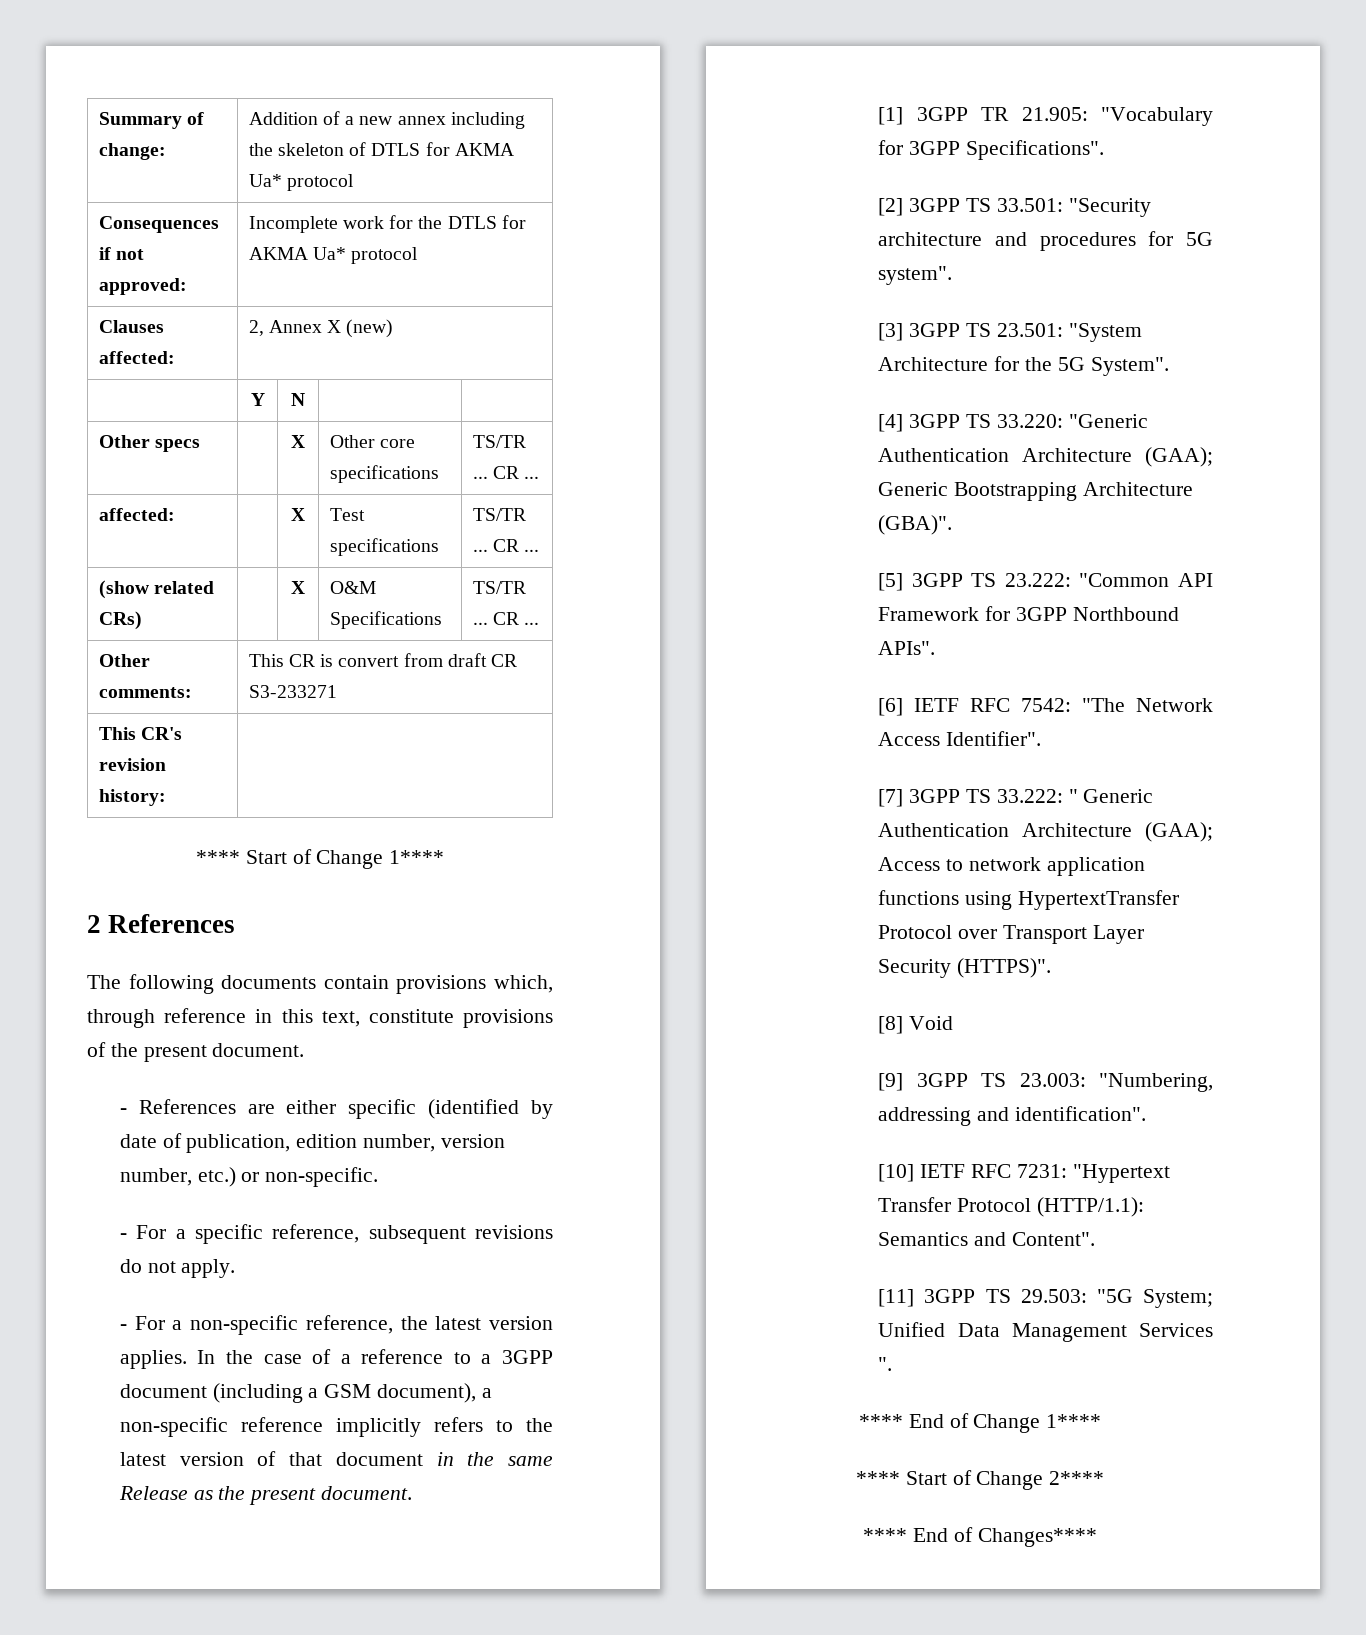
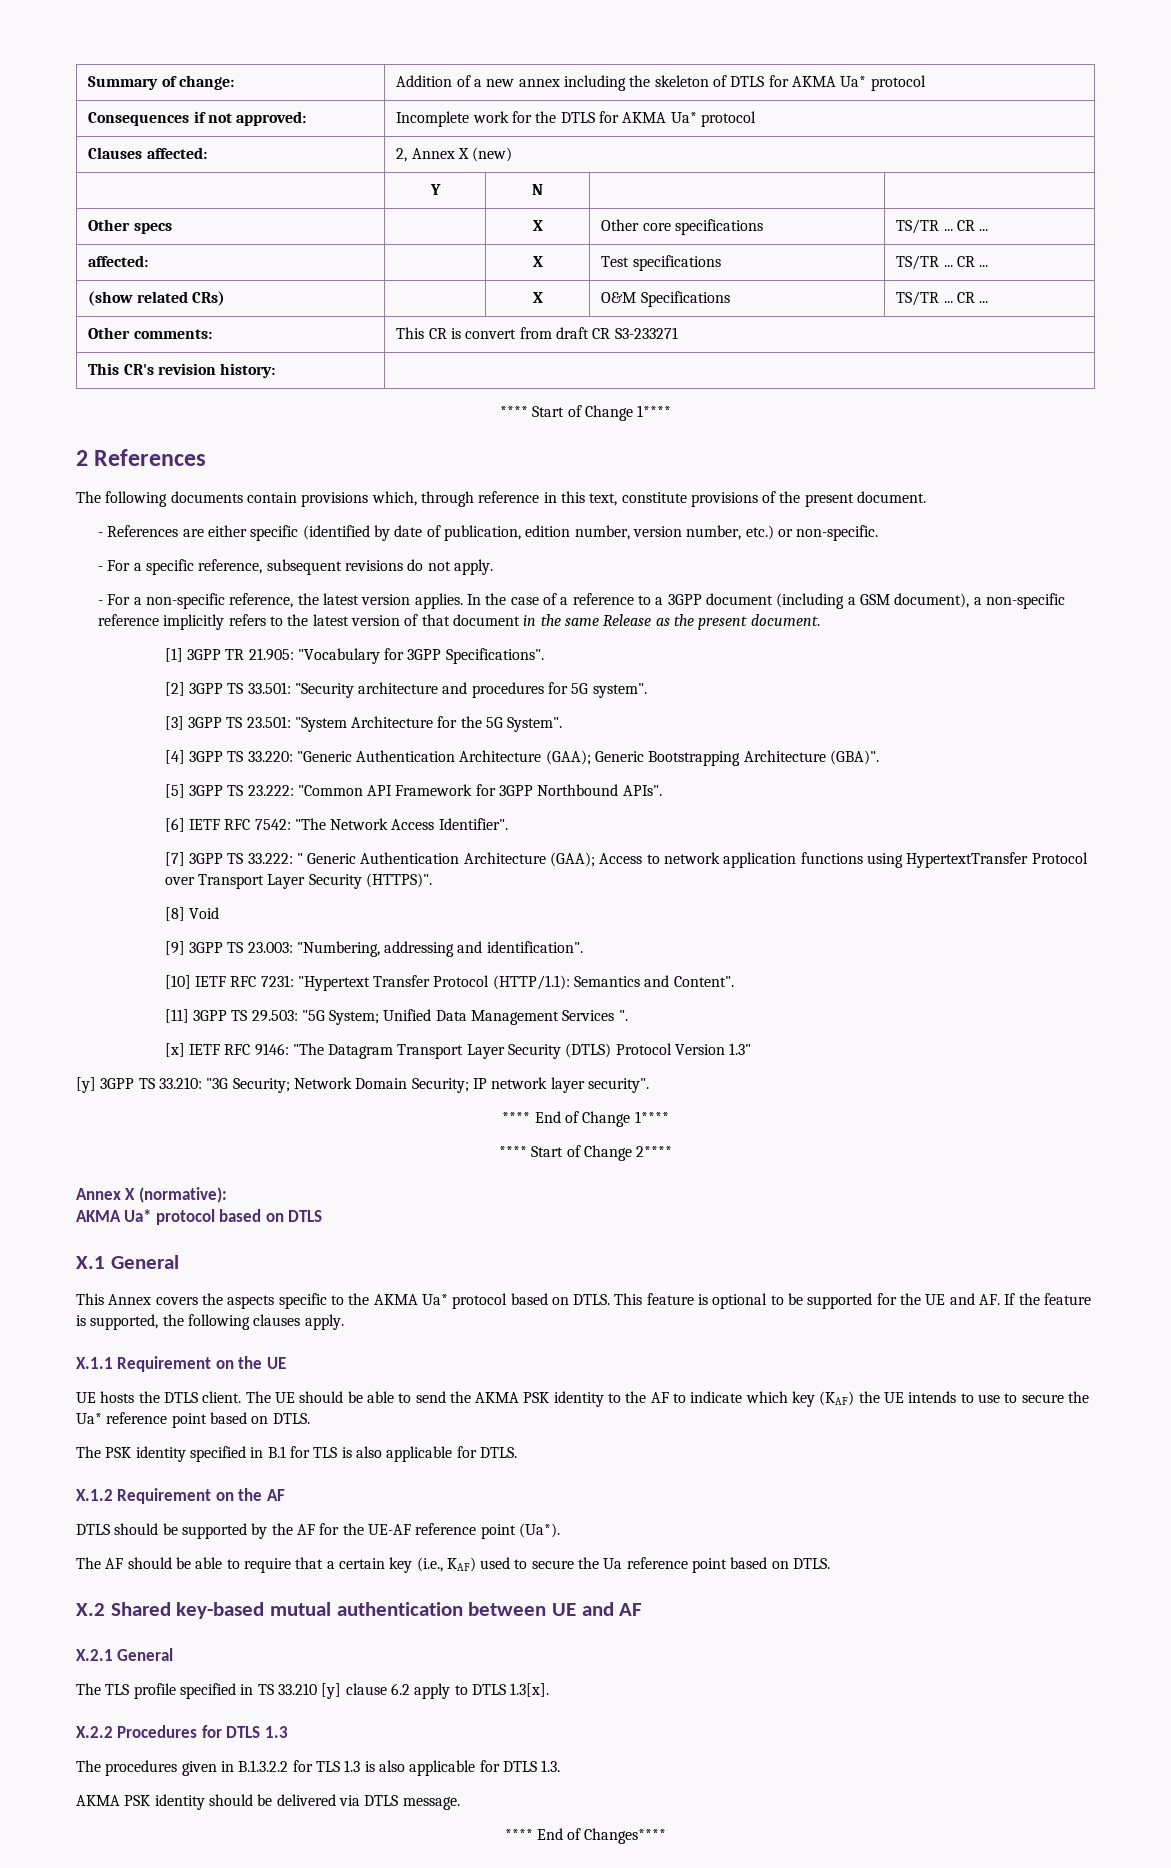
+ [x] IETF RFC 9146: "The Datagram Transport Layer Security (DTLS) Protocol Version 1.3"
+ [y] 3GPP TS 33.210: "3G Security; Network Domain Security; IP network layer security".
+ Annex X (normative):
+ AKMA Ua* protocol based on DTLS
+ X.1 General
+ This Annex covers the aspects specific to the AKMA Ua* protocol based on DTLS. This feature is optional to be supported for the UE and AF. If the feature is supported, the following clauses apply.
+ X.1.1 Requirement on the UE
+ UE hosts the DTLS client. The UE should be able to send the AKMA PSK identity to the AF to indicate which key (KAF) the UE intends to use to secure the Ua* reference point based on DTLS.
+ The PSK identity specified in B.1 for TLS is also applicable for DTLS.
+ X.1.2 Requirement on the AF
+ DTLS should be supported by the AF for the UE-AF reference point (Ua*).
+ The AF should be able to require that a certain key (i.e., KAF) used to secure the Ua reference point based on DTLS.
+ X.2 Shared key-based mutual authentication between UE and AF
+ X.2.1 General
+ The TLS profile specified in TS 33.210 [y] clause 6.2 apply to DTLS 1.3[x].
+ X.2.2 Procedures for DTLS 1.3
+ The procedures given in B.1.3.2.2 for TLS 1.3 is also applicable for DTLS 1.3.
+ AKMA PSK identity should be delivered via DTLS message.

